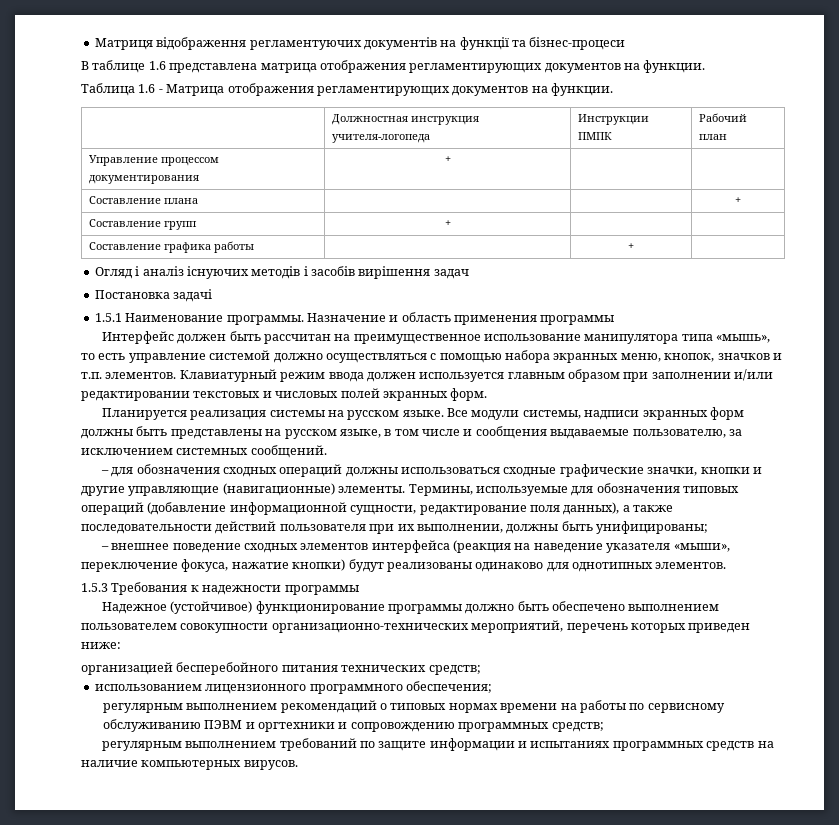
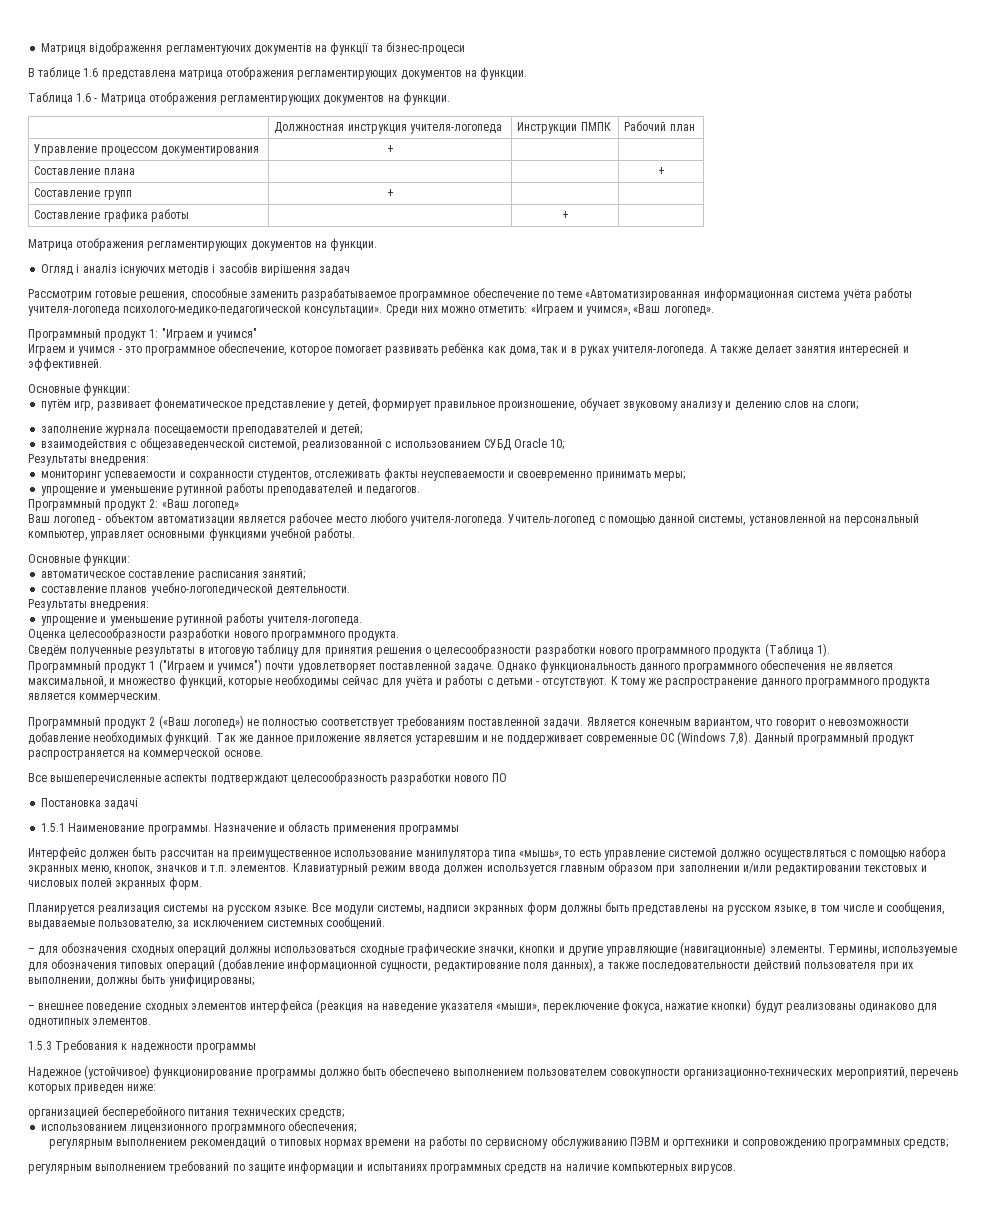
  Составление графика работы | | + |
+ Матрица отображения регламентирующих документов на функции.
+ Рассмотрим готовые решения, способные заменить разрабатываемое программное обеспечение по теме «Автоматизированная информационная система учёта работы учителя-логопеда психолого-медико-педагогической консультации». Среди них можно отметить: «Играем и учимся», «Ваш логопед».
+ Программный продукт 1: "Играем и учимся"
+ Играем и учимся - это программное обеспечение, которое помогает развивать ребёнка как дома, так и в руках учителя-логопеда. А также делает занятия интересней и эффективней.
+ Основные функции:
+ путём игр, развивает фонематическое представление у детей, формирует правильное произношение, обучает звуковому анализу и делению слов на слоги;
+ заполнение журнала посещаемости преподавателей и детей;
+ взаимодействия с общезаведенческой системой, реализованной с использованием СУБД Oracle 10;
+ Результаты внедрения:
+ мониторинг успеваемости и сохранности студентов, отслеживать факты неуспеваемости и своевременно принимать меры;
+ упрощение и уменьшение рутинной работы преподавателей и педагогов.
+ Программный продукт 2: «Ваш логопед»
+ Ваш логопед - объектом автоматизации является рабочее место любого учителя-логопеда. Учитель-логопед с помощью данной системы, установленной на персональный компьютер, управляет основными функциями учебной работы.
+ Основные функции:
+ автоматическое составление расписания занятий;
+ составление планов учебно-логопедической деятельности.
+ Результаты внедрения:
+ упрощение и уменьшение рутинной работы учителя-логопеда.
+ Оценка целесообразности разработки нового программного продукта.
+ Сведём полученные результаты в итоговую таблицу для принятия решения о целесообразности разработки нового программного продукта (Таблица 1).
+ Программный продукт 1 ("Играем и учимся") почти удовлетворяет поставленной задаче. Однако функциональность данного программного обеспечения не является максимальной, и множество функций, которые необходимы сейчас для учёта и работы с детьми - отсутствуют. К тому же распространение данного программного продукта является коммерческим.
+ Программный продукт 2 («Ваш логопед») не полностью соответствует требованиям поставленной задачи. Является конечным вариантом, что говорит о невозможности добавление необходимых функций. Так же данное приложение является устаревшим и не поддерживает современные ОС (Windows 7,8). Данный программный продукт распространяется на коммерческой основе.
+ Все вышеперечисленные аспекты подтверждают целесообразность разработки нового ПО
- Все модули системы, надписи экранных форм должны быть представлены на русском языке, в том числе и сообщения выдаваемые пользователю, за исключением системных сообщений.
+ Все модули системы, надписи экранных форм должны быть представлены на русском языке, в том числе и сообщения, выдаваемые пользователю, за исключением системных сообщений.

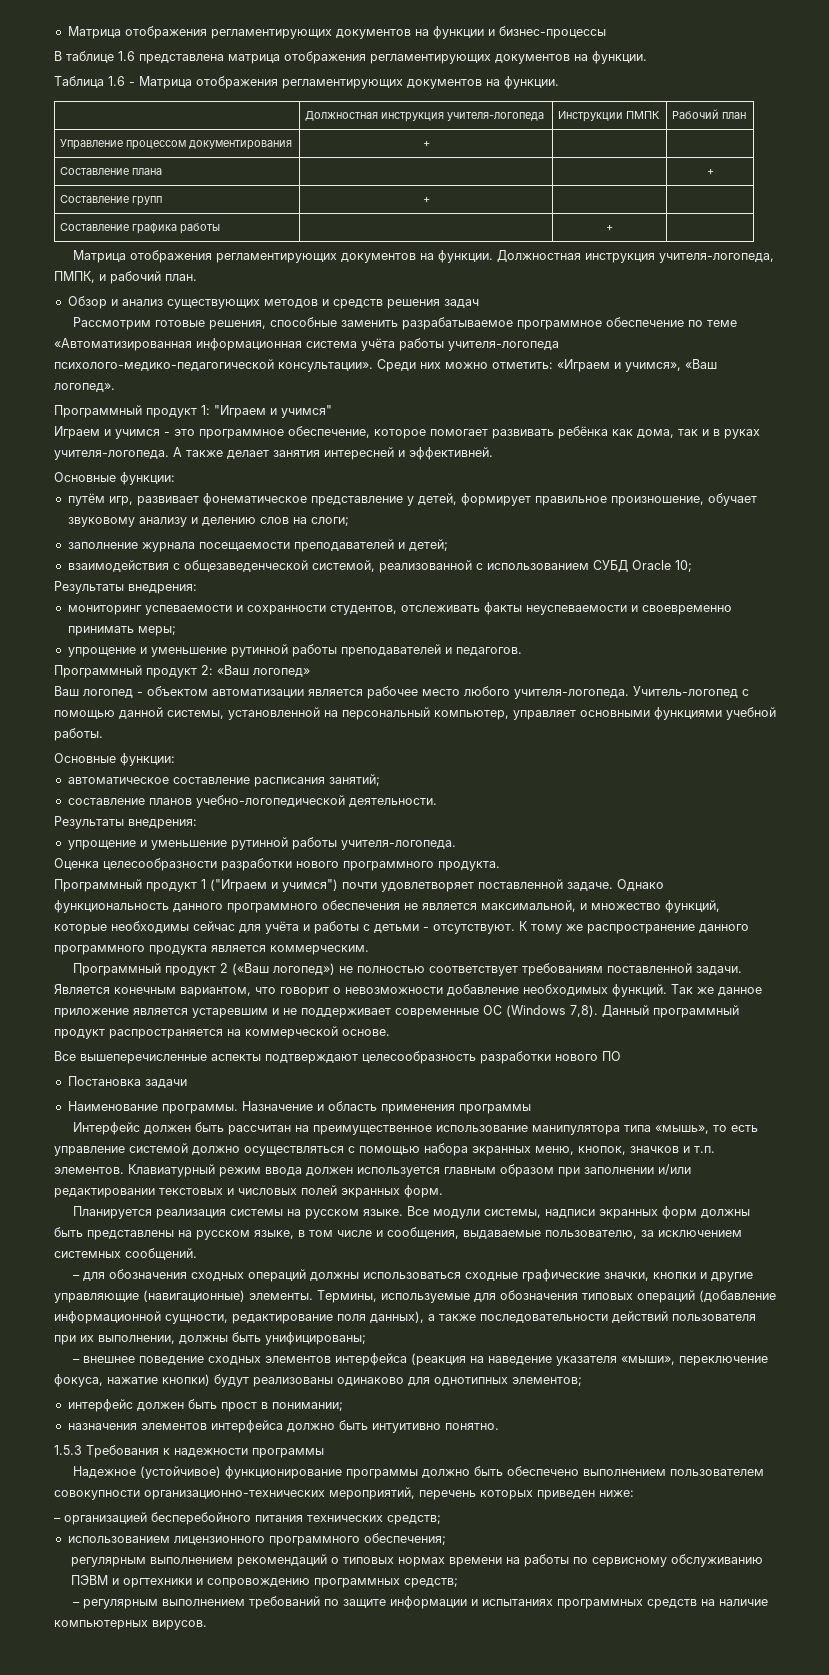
- Матриця відображення регламентуючих документів на функції та бізнес-процеси
+ Матрица отображения регламентирующих документов на функции и бизнес-процессы
  Составление графика работы | | + |
- Матрица отображения регламентирующих документов на функции.
- Огляд і аналіз існуючих методів і засобів вирішення задач
+ Матрица отображения регламентирующих документов на функции. Должностная инструкция учителя-логопеда, ПМПК, и рабочий план.
+ Обзор и анализ существующих методов и средств решения задач
- Сведём полученные результаты в итоговую таблицу для принятия решения о целесообразности разработки нового программного продукта (Таблица 1).
- Постановка задачі
- 1.5.1 Наименование программы.
+ Постановка задачи
+ Наименование программы.
- – внешнее поведение сходных элементов интерфейса (реакция на наведение указателя «мыши», переключение фокуса, нажатие кнопки) будут реализованы одинаково для однотипных элементов.
+ – внешнее поведение сходных элементов интерфейса (реакция на наведение указателя «мыши», переключение фокуса, нажатие кнопки) будут реализованы одинаково для однотипных элементов;
+ интерфейс должен быть прост в понимании;
+ назначения элементов интерфейса должно быть интуитивно понятно.
- организацией бесперебойного питания технических средств;
+ – организацией бесперебойного питания технических средств;
- регулярным выполнением требований по защите информации и испытаниях программных средств на наличие компьютерных вирусов.
+ – регулярным выполнением требований по защите информации и испытаниях программных средств на наличие компьютерных вирусов.

